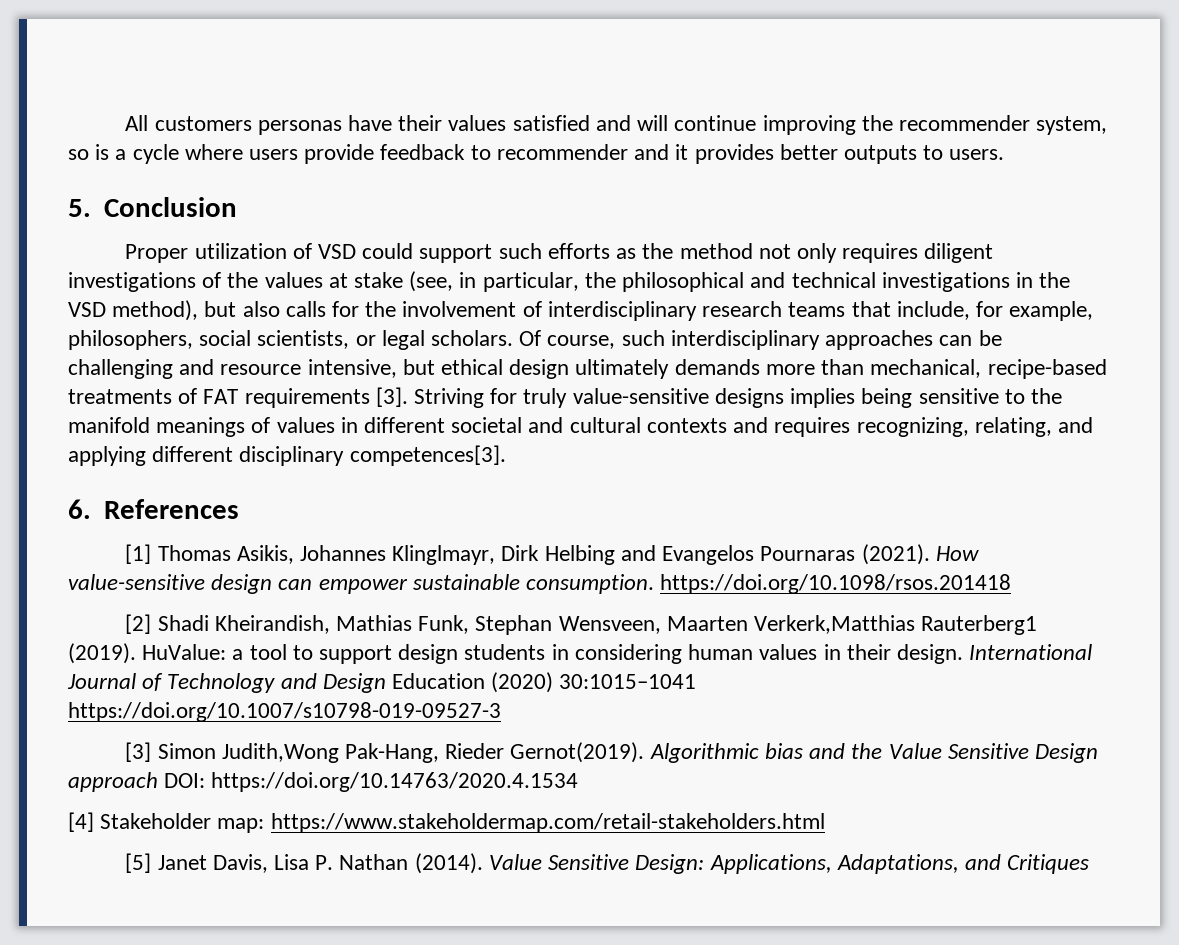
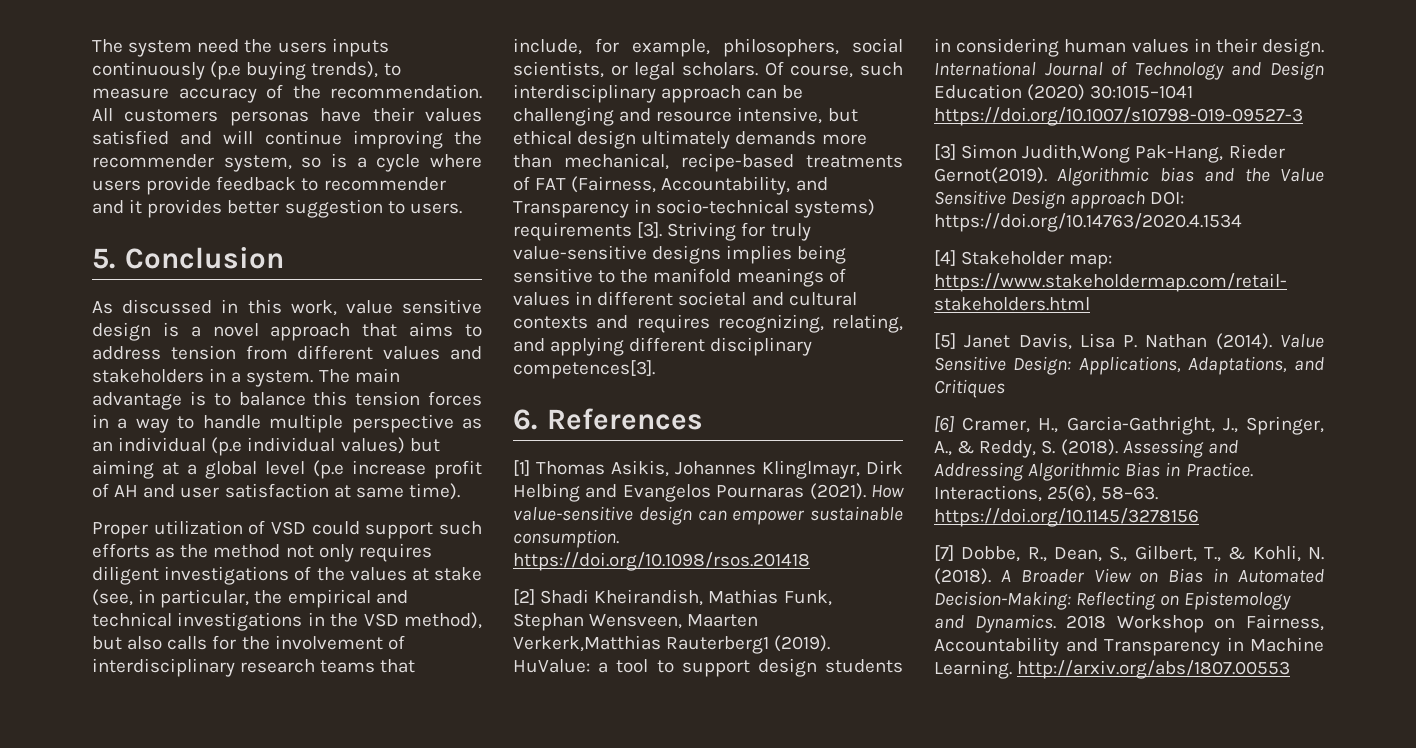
+ The system need the users inputs continuously (p.e buying trends), to measure accuracy of the recommendation.
- All customers personas have their values satisfied and will continue improving the recommender system, so is a cycle where users provide feedback to recommender and it provides better outputs to users.
+ All customers personas have their values satisfied and will continue improving the recommender system, so is a cycle where users provide feedback to recommender and it provides better suggestion to users.
+ As discussed in this work, value sensitive design is a novel approach that aims to address tension from different values and stakeholders in a system. The main advantage is to balance this tension forces in a way to handle multiple perspective as an individual (p.e individual values) but aiming at a global level (p.e increase profit of AH and user satisfaction at same time).
- Proper utilization of VSD could support such efforts as the method not only requires diligent investigations of the values at stake (see, in particular, the philosophical and technical investigations in the VSD method), but also calls for the involvement of interdisciplinary research teams that include, for example, philosophers, social scientists, or legal scholars.
+ Proper utilization of VSD could support such efforts as the method not only requires diligent investigations of the values at stake (see, in particular, the empirical and technical investigations in the VSD method), but also calls for the involvement of interdisciplinary research teams that include, for example, philosophers, social scientists, or legal scholars.
- Of course, such interdisciplinary approaches can be challenging and resource intensive, but ethical design ultimately demands more than mechanical, recipe-based treatments of FAT requirements [3].
+ Of course, such interdisciplinary approach can be challenging and resource intensive, but ethical design ultimately demands more than mechanical, recipe-based treatments of FAT (Fairness, Accountability, and Transparency in socio-technical systems) requirements [3].
+ [6] Cramer, H., Garcia-Gathright, J., Springer, A., & Reddy, S. (2018). Assessing and Addressing Algorithmic Bias in Practice. Interactions, 25(6), 58–63. https://doi.org/10.1145/3278156
+ [7] Dobbe, R., Dean, S., Gilbert, T., & Kohli, N. (2018). A Broader View on Bias in Automated Decision-Making: Reflecting on Epistemology and Dynamics. 2018 Workshop on Fairness, Accountability and Transparency in Machine Learning. http://arxiv.org/abs/1807.00553

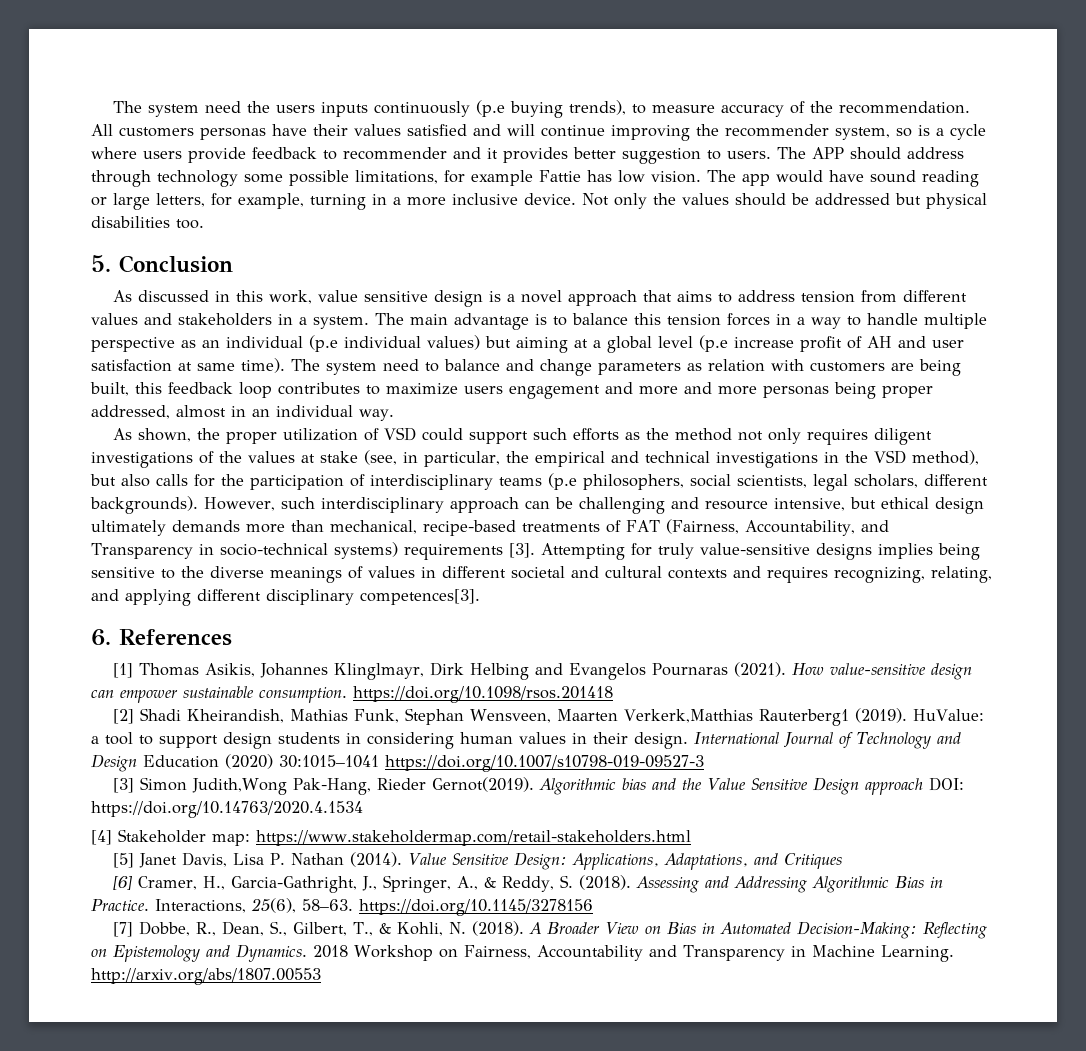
+ The APP should address through technology some possible limitations, for example Fattie has low vision. The app would have sound reading or large letters, for example, turning in a more inclusive device. Not only the values should be addressed but physical disabilities too.
- The main advantage is to balance this tension forces in a way to handle multiple perspective as an individual (p.e individual values) but aiming at a global level (p.e increase profit of AH and user satisfaction at same time).
- Proper utilization of VSD could support such efforts as the method not only requires diligent investigations of the values at stake (see, in particular, the empirical and technical investigations in the VSD method), but also calls for the involvement of interdisciplinary research teams that include, for example, philosophers, social scientists, or legal scholars. Of course, such interdisciplinary approach can be challenging and resource intensive, but ethical design ultimately demands more than mechanical, recipe-based treatments of FAT (Fairness, Accountability, and Transparency in socio-technical systems) requirements [3].
+ The main advantage is to balance this tension forces in a way to handle multiple perspective as an individual (p.e individual values) but aiming at a global level (p.e increase profit of AH and user satisfaction at same time). The system need to balance and change parameters as relation with customers are being built, this feedback loop contributes to maximize users engagement and more and more personas being proper addressed, almost in an individual way.
+ As shown, the proper utilization of VSD could support such efforts as the method not only requires diligent investigations of the values at stake (see, in particular, the empirical and technical investigations in the VSD method), but also calls for the participation of interdisciplinary teams (p.e philosophers, social scientists, legal scholars, different backgrounds). However, such interdisciplinary approach can be challenging and resource intensive, but ethical design ultimately demands more than mechanical, recipe-based treatments of FAT (Fairness, Accountability, and Transparency in socio-technical systems) requirements [3].
- Striving for truly value-sensitive designs implies being sensitive to the manifold meanings of values in different societal and cultural contexts and requires recognizing, relating, and applying different disciplinary competences[3].
+ Attempting for truly value-sensitive designs implies being sensitive to the diverse meanings of values in different societal and cultural contexts and requires recognizing, relating, and applying different disciplinary competences[3].

